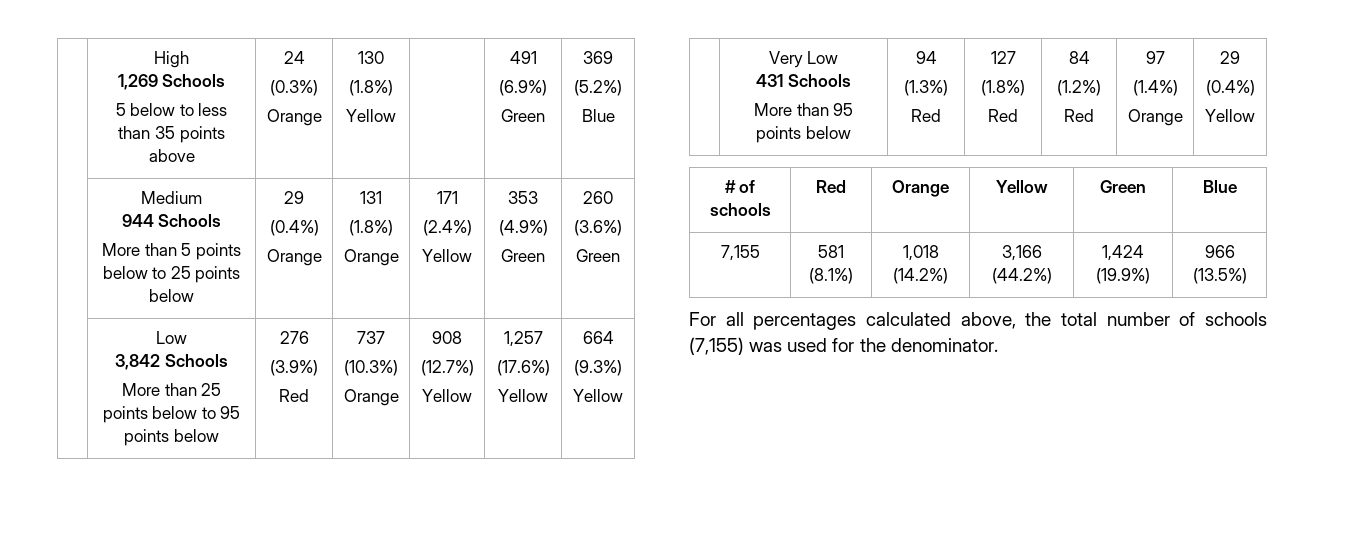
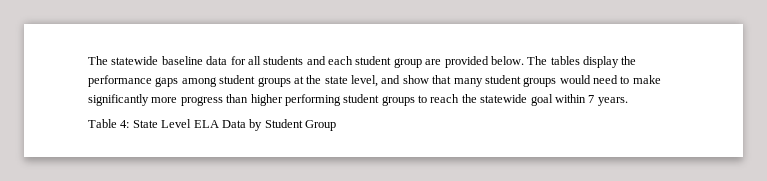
- | High
- 1,269 Schools
- 5 below to less than 35 points above | 24
- (0.3%)
- Orange | 130
- (1.8%)
- Yellow | | 491
- (6.9%)
- Green | 369
- (5.2%)
- Blue
- | Medium
- 944 Schools
- More than 5 points below to 25 points below | 29
- (0.4%)
- Orange | 131
- (1.8%)
- Orange | 171
- (2.4%)
- Yellow | 353
- (4.9%)
- Green | 260
- (3.6%)
- Green
- | Low
- 3,842 Schools
- More than 25 points below to 95 points below | 276
- (3.9%)
- Red | 737
- (10.3%)
- Orange | 908
- (12.7%)
- Yellow | 1,257
- (17.6%)
- Yellow | 664
- (9.3%)
- Yellow
- | Very Low
- 431 Schools
- More than 95 points below | 94
- (1.3%)
- Red | 127
- (1.8%)
- Red | 84
- (1.2%)
- Red | 97
- (1.4%)
- Orange | 29
- (0.4%)
- Yellow
- # of schools | Red | Orange | Yellow | Green | Blue
- 7,155 | 581 (8.1%) | 1,018 (14.2%) | 3,166 (44.2%) | 1,424 (19.9%) | 966 (13.5%)
- For all percentages calculated above, the total number of schools (7,155) was used for the denominator.
+ The statewide baseline data for all students and each student group are provided below. The tables display the performance gaps among student groups at the state level, and show that many student groups would need to make significantly more progress than higher performing student groups to reach the statewide goal within 7 years.
+ Table 4: State Level ELA Data by Student Group

